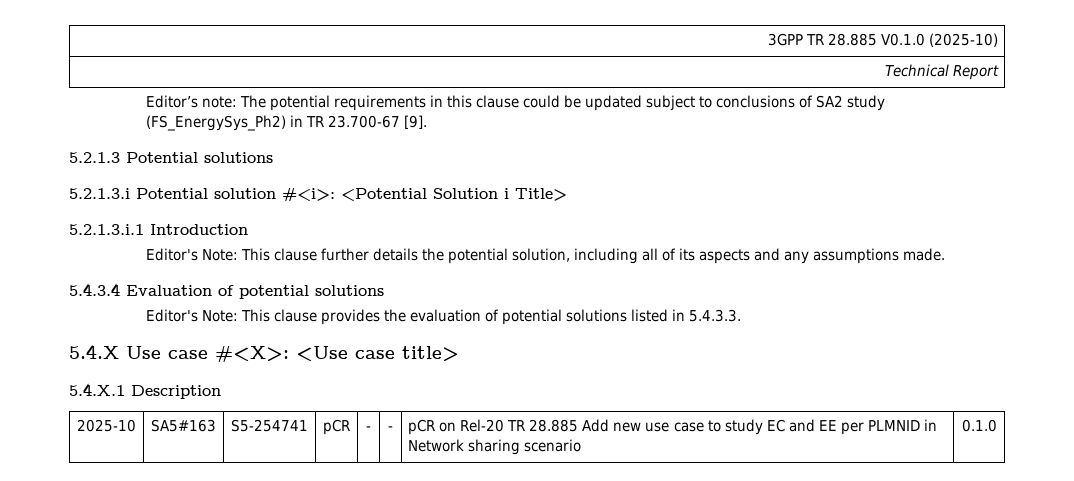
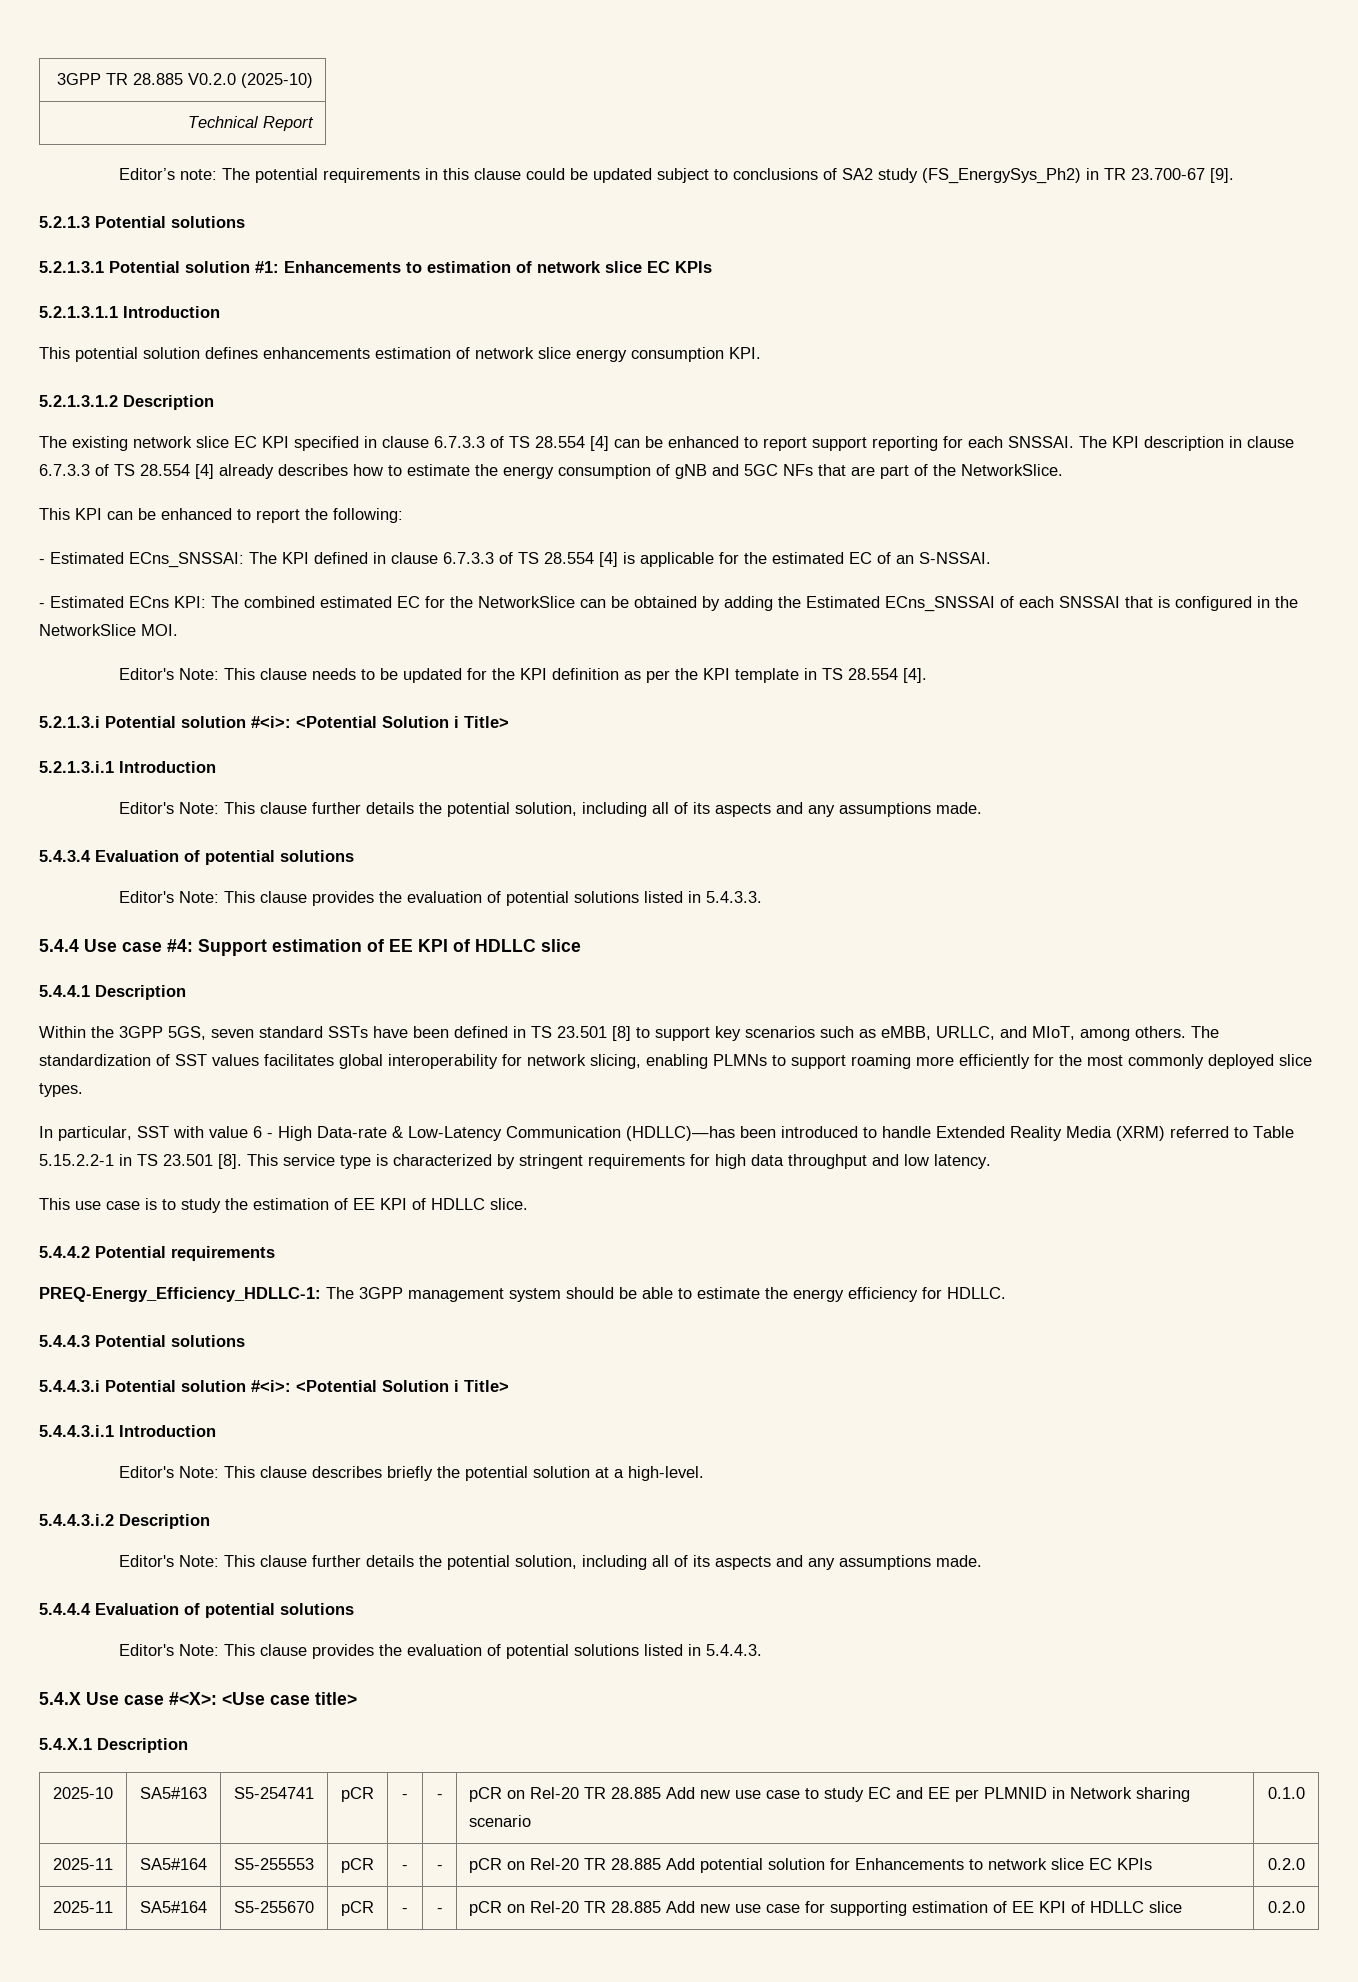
- 3GPP TR 28.885 V0.1.0 (2025-10)
+ 3GPP TR 28.885 V0.2.0 (2025-10)
+ 5.2.1.3.1 Potential solution #1: Enhancements to estimation of network slice EC KPIs
+ 5.2.1.3.1.1 Introduction
+ This potential solution defines enhancements estimation of network slice energy consumption KPI.
+ 5.2.1.3.1.2 Description
+ The existing network slice EC KPI specified in clause 6.7.3.3 of TS 28.554 [4] can be enhanced to report support reporting for each SNSSAI. The KPI description in clause 6.7.3.3 of TS 28.554 [4] already describes how to estimate the energy consumption of gNB and 5GC NFs that are part of the NetworkSlice.
+ This KPI can be enhanced to report the following:
+ - Estimated ECns_SNSSAI: The KPI defined in clause 6.7.3.3 of TS 28.554 [4] is applicable for the estimated EC of an S-NSSAI.
+ - Estimated ECns KPI: The combined estimated EC for the NetworkSlice can be obtained by adding the Estimated ECns_SNSSAI of each SNSSAI that is configured in the NetworkSlice MOI.
+ Editor's Note: This clause needs to be updated for the KPI definition as per the KPI template in TS 28.554 [4].
+ 5.4.4 Use case #4: Support estimation of EE KPI of HDLLC slice
+ 5.4.4.1 Description
+ Within the 3GPP 5GS, seven standard SSTs have been defined in TS 23.501 [8] to support key scenarios such as eMBB, URLLC, and MIoT, among others. The standardization of SST values facilitates global interoperability for network slicing, enabling PLMNs to support roaming more efficiently for the most commonly deployed slice types.
+ In particular, SST with value 6 - High Data-rate & Low-Latency Communication (HDLLC)—has been introduced to handle Extended Reality Media (XRM) referred to Table 5.15.2.2-1 in TS 23.501 [8]. This service type is characterized by stringent requirements for high data throughput and low latency.
+ This use case is to study the estimation of EE KPI of HDLLC slice.
+ 5.4.4.2 Potential requirements
+ PREQ-Energy_Efficiency_HDLLC-1: The 3GPP management system should be able to estimate the energy efficiency for HDLLC.
+ 5.4.4.3 Potential solutions
+ 5.4.4.3.i Potential solution #<i>: <Potential Solution i Title>
+ 5.4.4.3.i.1 Introduction
+ Editor's Note: This clause describes briefly the potential solution at a high-level.
+ 5.4.4.3.i.2 Description
+ Editor's Note: This clause further details the potential solution, including all of its aspects and any assumptions made.
+ 5.4.4.4 Evaluation of potential solutions
+ Editor's Note: This clause provides the evaluation of potential solutions listed in 5.4.4.3.
+ 2025-11 | SA5#164 | S5-255553 | pCR | - | - | pCR on Rel-20 TR 28.885 Add potential solution for Enhancements to network slice EC KPIs | 0.2.0
+ 2025-11 | SA5#164 | S5-255670 | pCR | - | - | pCR on Rel-20 TR 28.885 Add new use case for supporting estimation of EE KPI of HDLLC slice | 0.2.0

